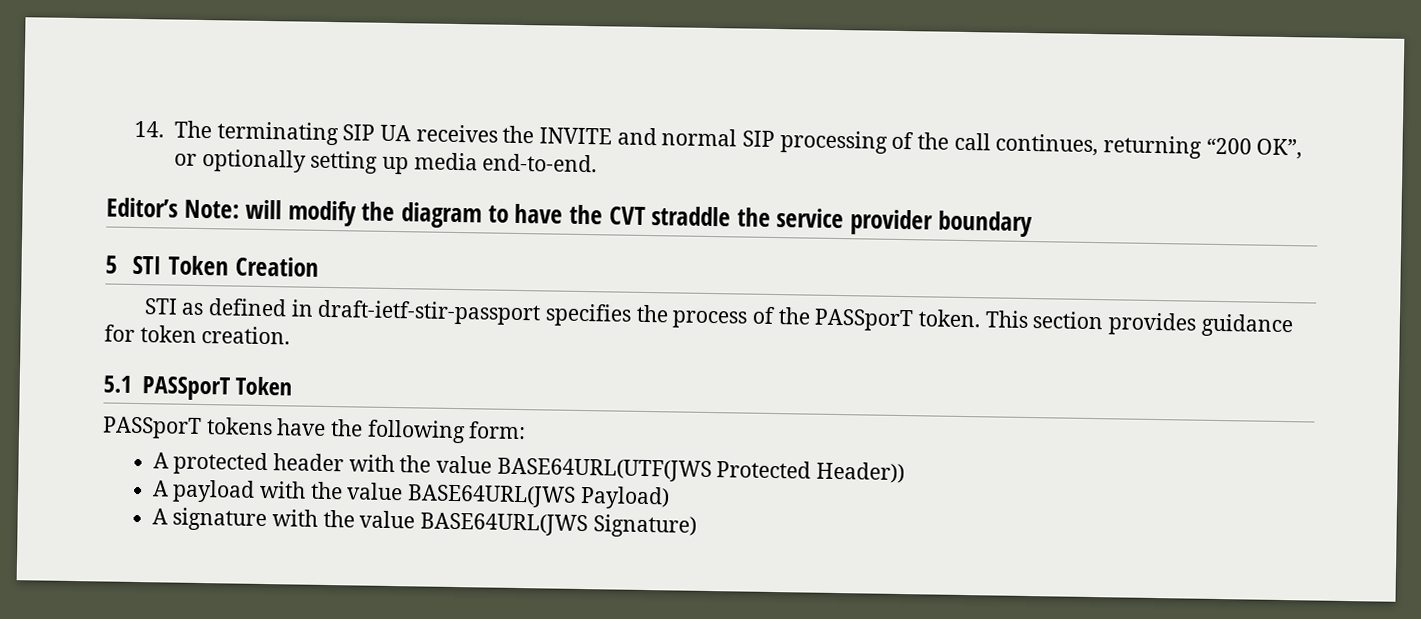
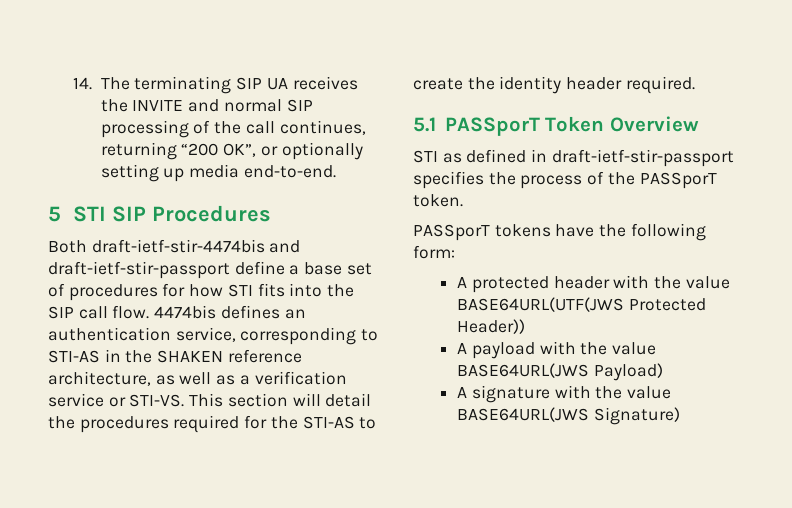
- Editor’s Note: will modify the diagram to have the CVT straddle the service provider boundary
- 5 STI Token Creation
+ 5 STI SIP Procedures
+ Both draft-ietf-stir-4474bis and draft-ietf-stir-passport define a base set of procedures for how STI fits into the SIP call flow. 4474bis defines an authentication service, corresponding to STI-AS in the SHAKEN reference architecture, as well as a verification service or STI-VS. This section will detail the procedures required for the STI-AS to create the identity header required.
+ 5.1 PASSporT Token Overview
- This section provides guidance for token creation.
- 5.1 PASSporT Token

